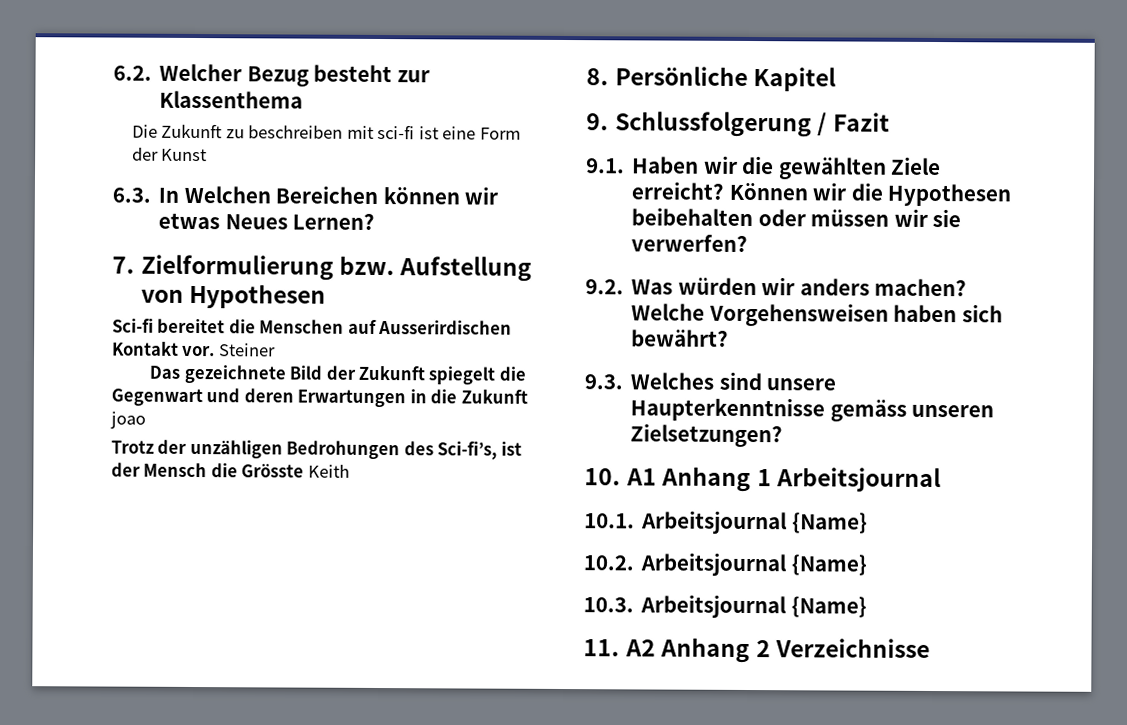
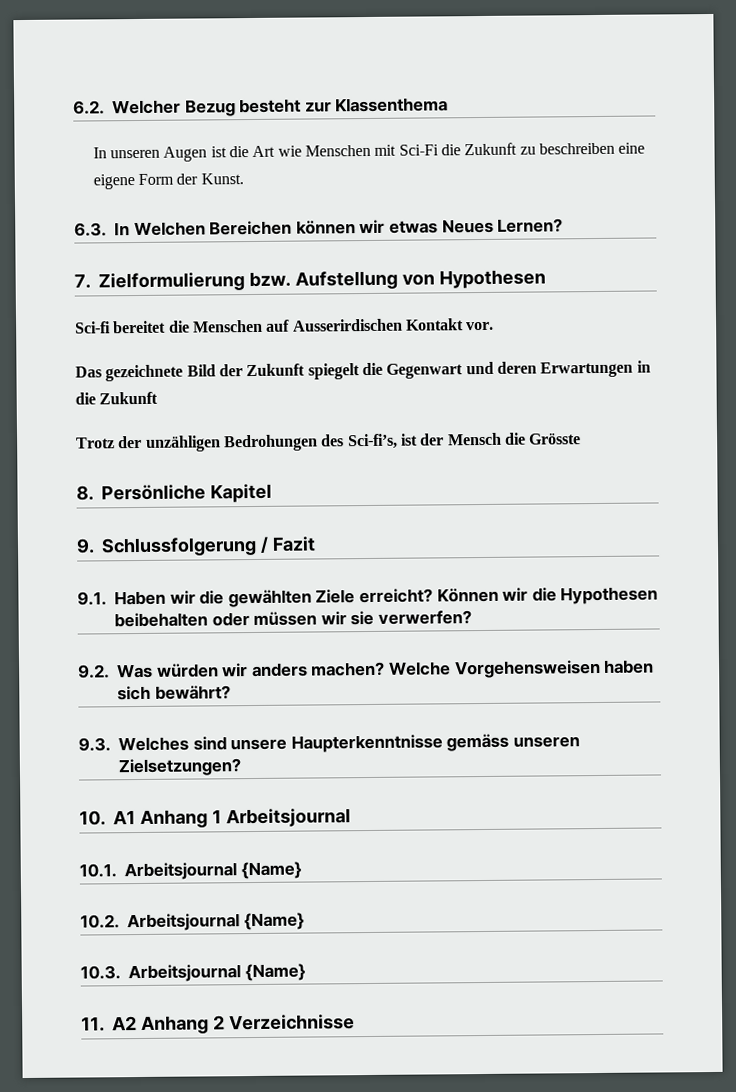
- Die Zukunft zu beschreiben mit sci-fi ist eine Form der Kunst
+ In unseren Augen ist die Art wie Menschen mit Sci-Fi die Zukunft zu beschreiben eine eigene Form der Kunst.
- Steiner
- Das gezeichnete Bild der Zukunft spiegelt die Gegenwart und deren Erwartungen in die Zukunft joao
+ Das gezeichnete Bild der Zukunft spiegelt die Gegenwart und deren Erwartungen in die Zukunft
- Trotz der unzähligen Bedrohungen des Sci-fi’s, ist der Mensch die Grösste Keith
+ Trotz der unzähligen Bedrohungen des Sci-fi’s, ist der Mensch die Grösste

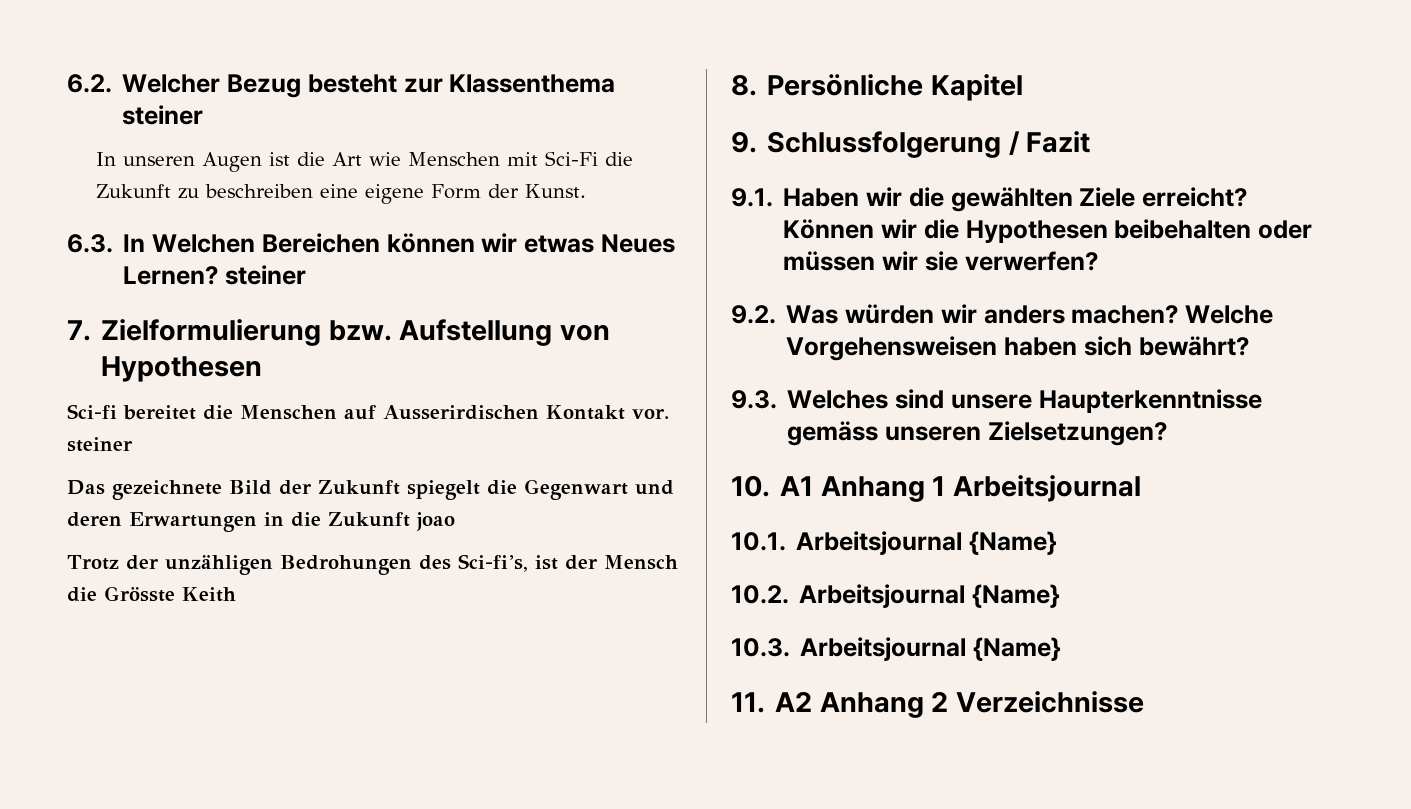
- 6.2. Welcher Bezug besteht zur Klassenthema
+ 6.2. Welcher Bezug besteht zur Klassenthema steiner
- 6.3. In Welchen Bereichen können wir etwas Neues Lernen?
+ 6.3. In Welchen Bereichen können wir etwas Neues Lernen? steiner
- Sci-fi bereitet die Menschen auf Ausserirdischen Kontakt vor.
+ Sci-fi bereitet die Menschen auf Ausserirdischen Kontakt vor. steiner
- Das gezeichnete Bild der Zukunft spiegelt die Gegenwart und deren Erwartungen in die Zukunft
+ Das gezeichnete Bild der Zukunft spiegelt die Gegenwart und deren Erwartungen in die Zukunft joao
- Trotz der unzähligen Bedrohungen des Sci-fi’s, ist der Mensch die Grösste
+ Trotz der unzähligen Bedrohungen des Sci-fi’s, ist der Mensch die Grösste Keith

